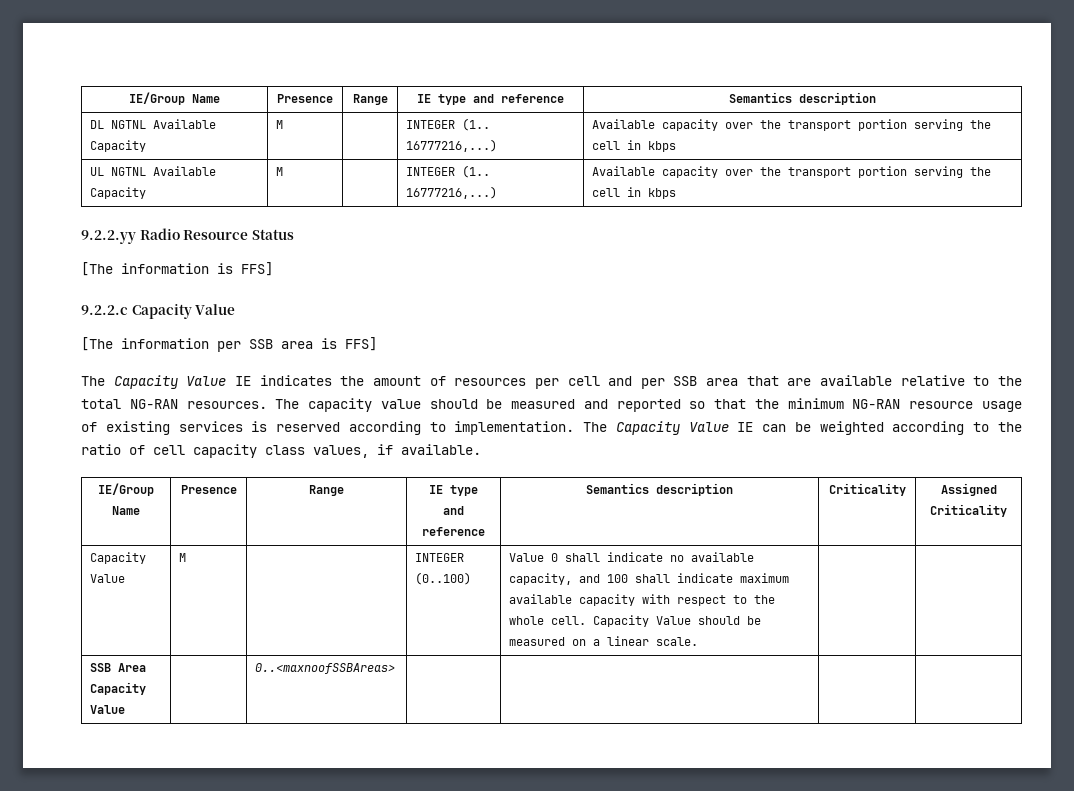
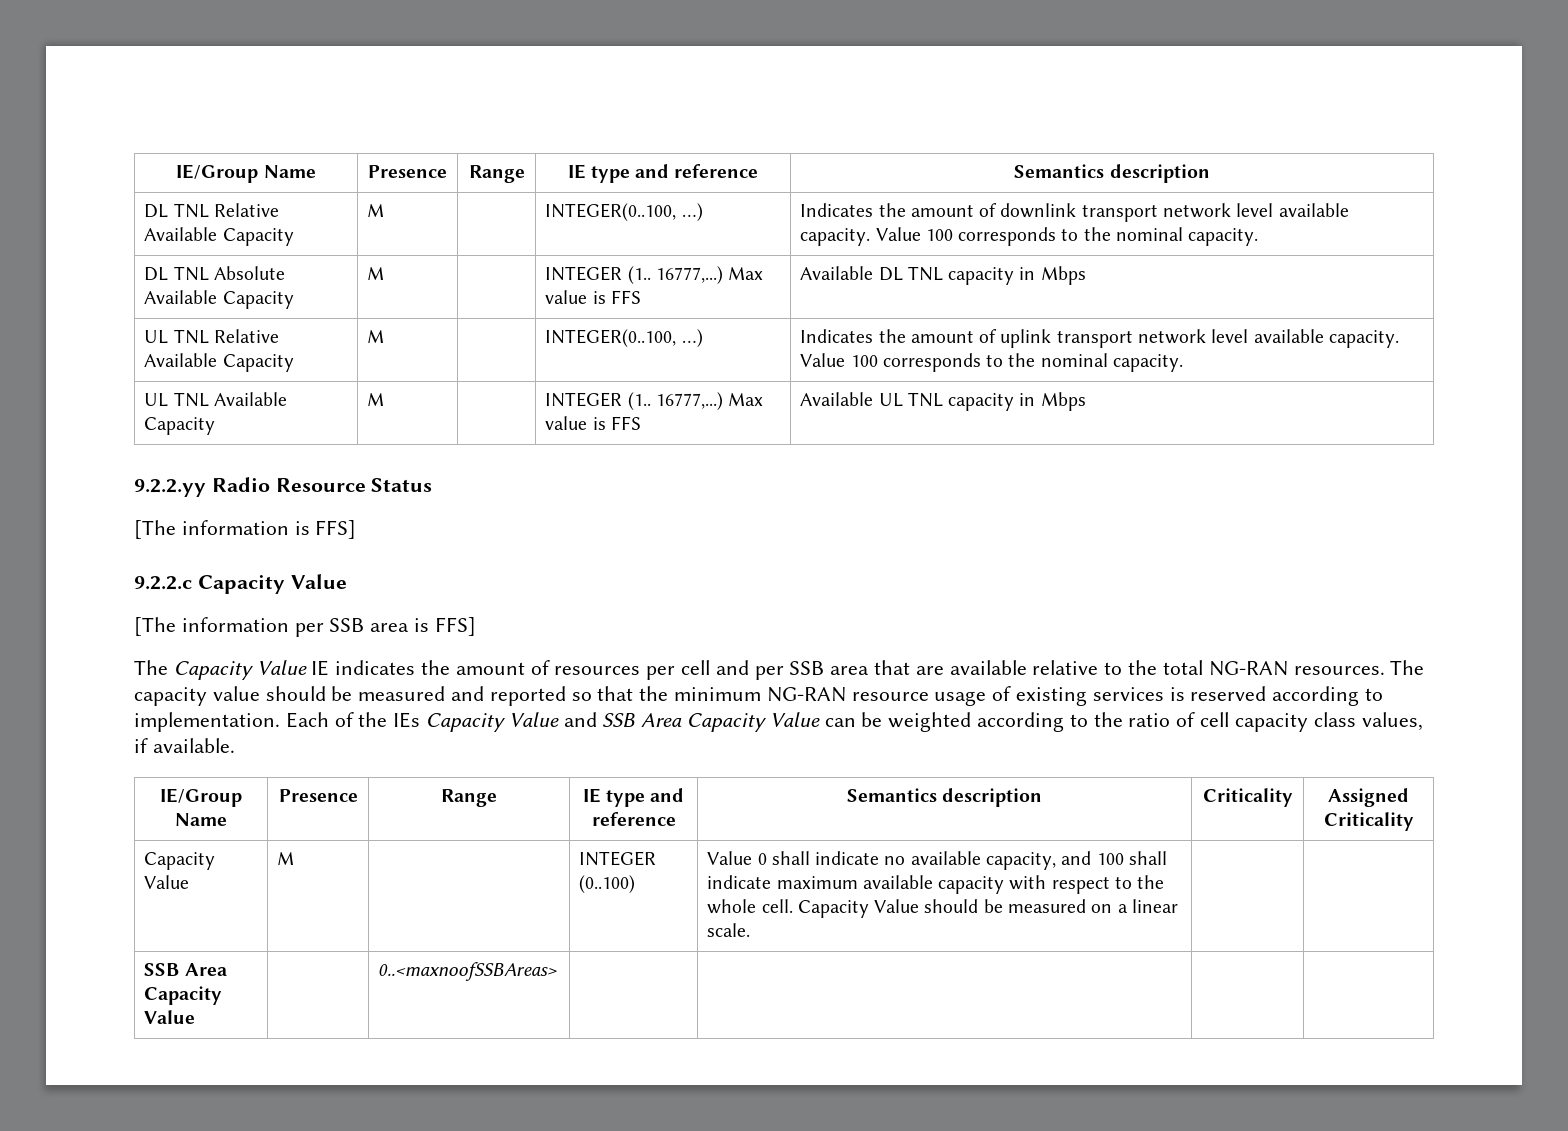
- DL NGTNL Available Capacity | M | | INTEGER (1.. 16777216,...) | Available capacity over the transport portion serving the cell in kbps
- UL NGTNL Available Capacity | M | | INTEGER (1.. 16777216,...) | Available capacity over the transport portion serving the cell in kbps
+ DL TNL Relative Available Capacity | M | | INTEGER(0..100, …) | Indicates the amount of downlink transport network level available capacity. Value 100 corresponds to the nominal capacity.
+ DL TNL Absolute Available Capacity | M | | INTEGER (1.. 16777,...) Max value is FFS | Available DL TNL capacity in Mbps
+ UL TNL Relative Available Capacity | M | | INTEGER(0..100, …) | Indicates the amount of uplink transport network level available capacity. Value 100 corresponds to the nominal capacity.
+ UL TNL Available Capacity | M | | INTEGER (1.. 16777,...) Max value is FFS | Available UL TNL capacity in Mbps
- The Capacity Value IE can be weighted according to the ratio of cell capacity class values, if available.
+ Each of the IEs Capacity Value and SSB Area Capacity Value can be weighted according to the ratio of cell capacity class values, if available.

